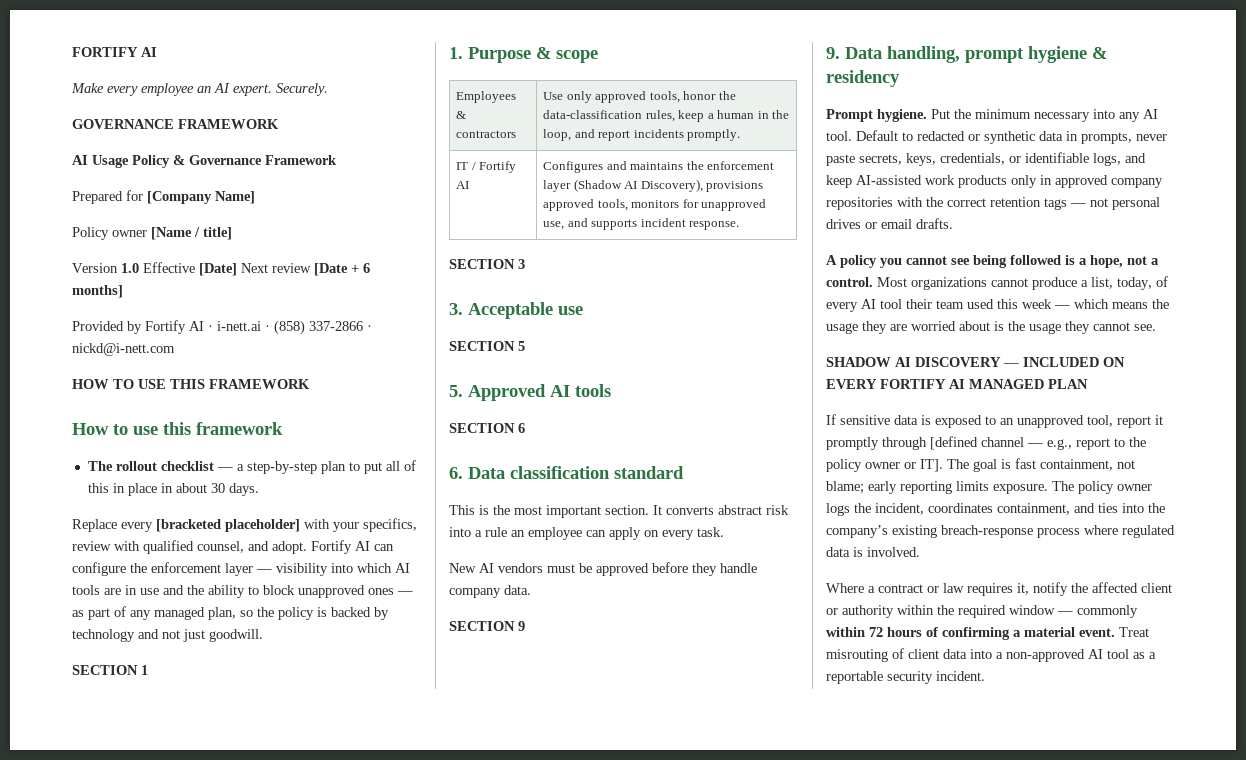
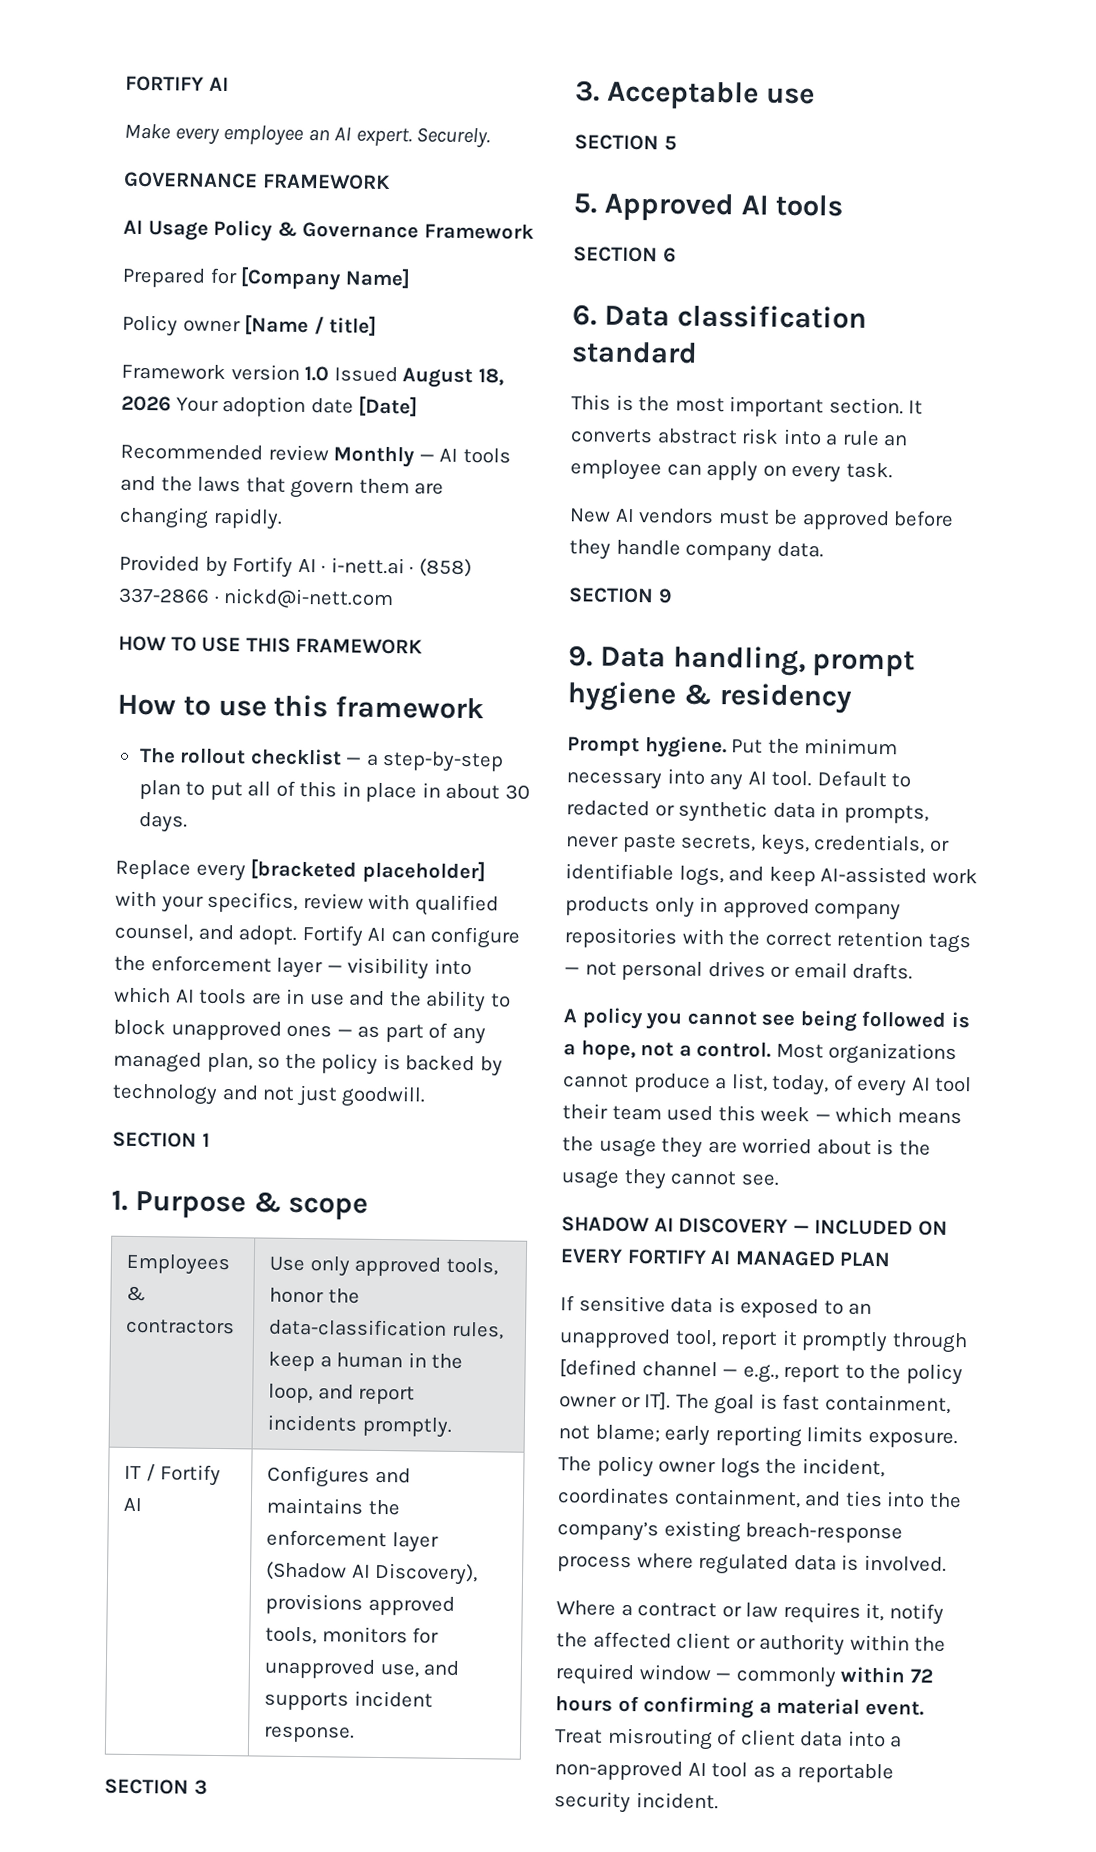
- Version 1.0 Effective [Date] Next review [Date + 6 months]
+ Framework version 1.0 Issued August 18, 2026 Your adoption date [Date]
+ Recommended review Monthly — AI tools and the laws that govern them are changing rapidly.

